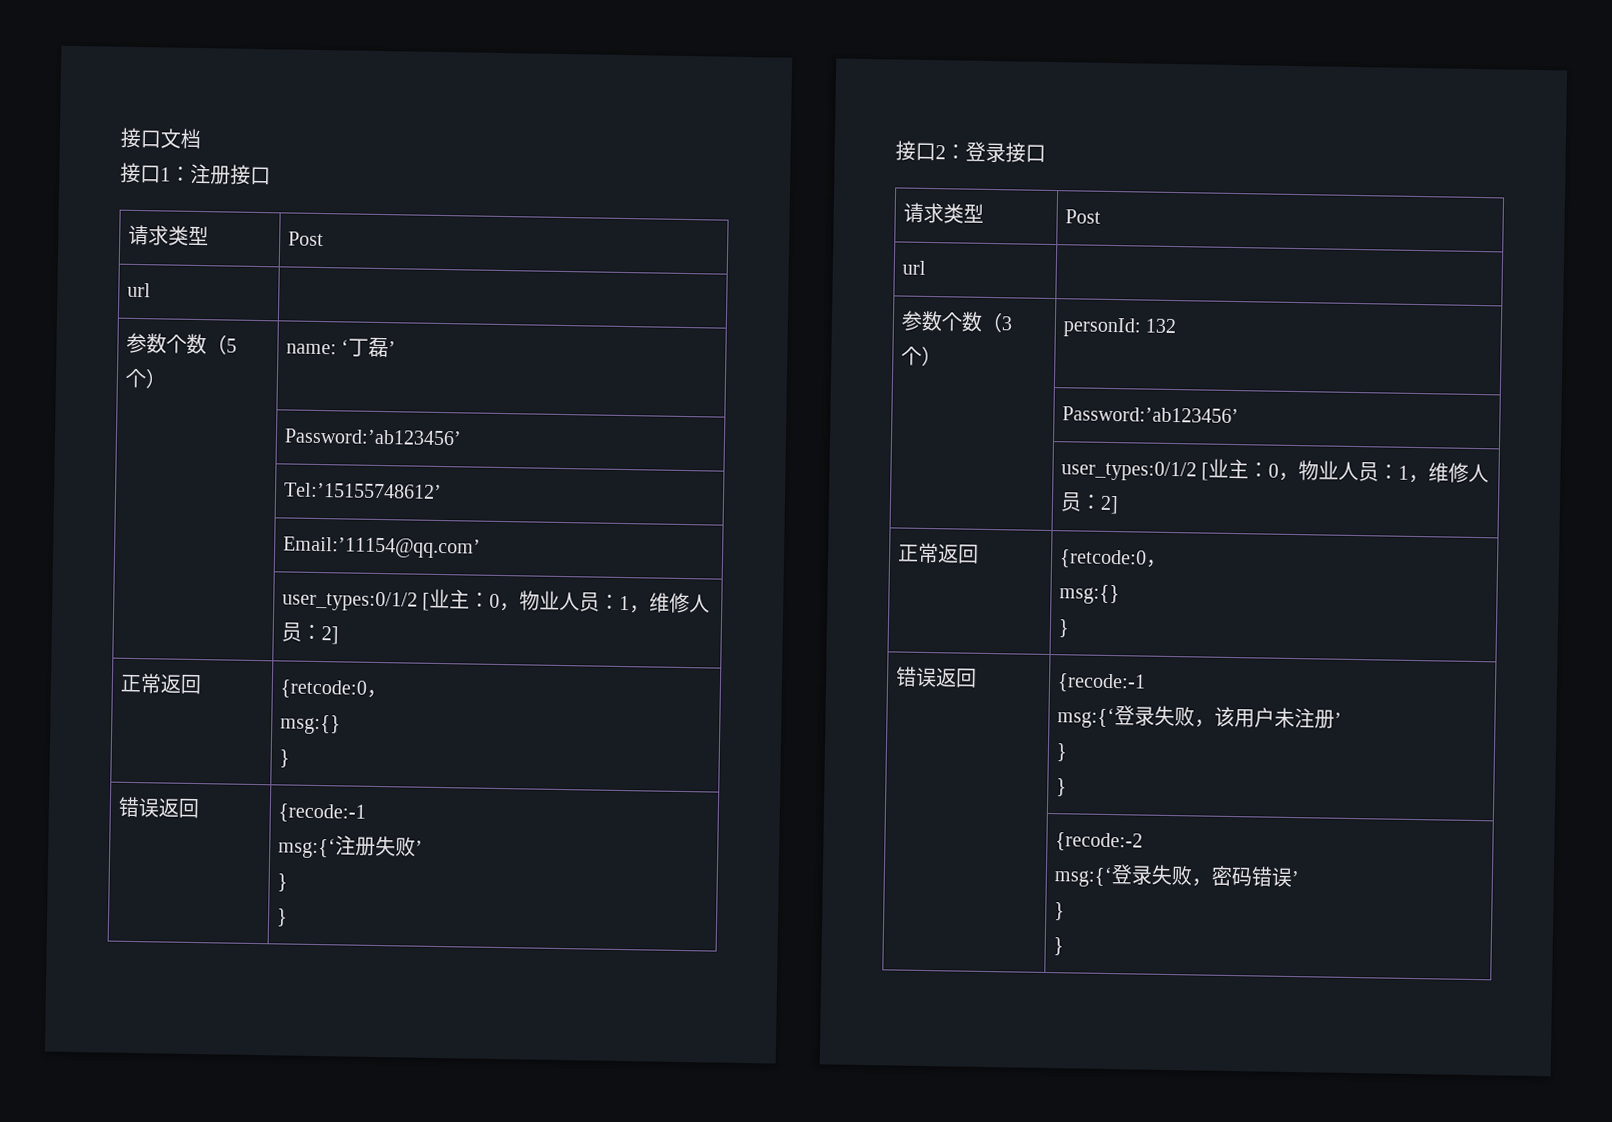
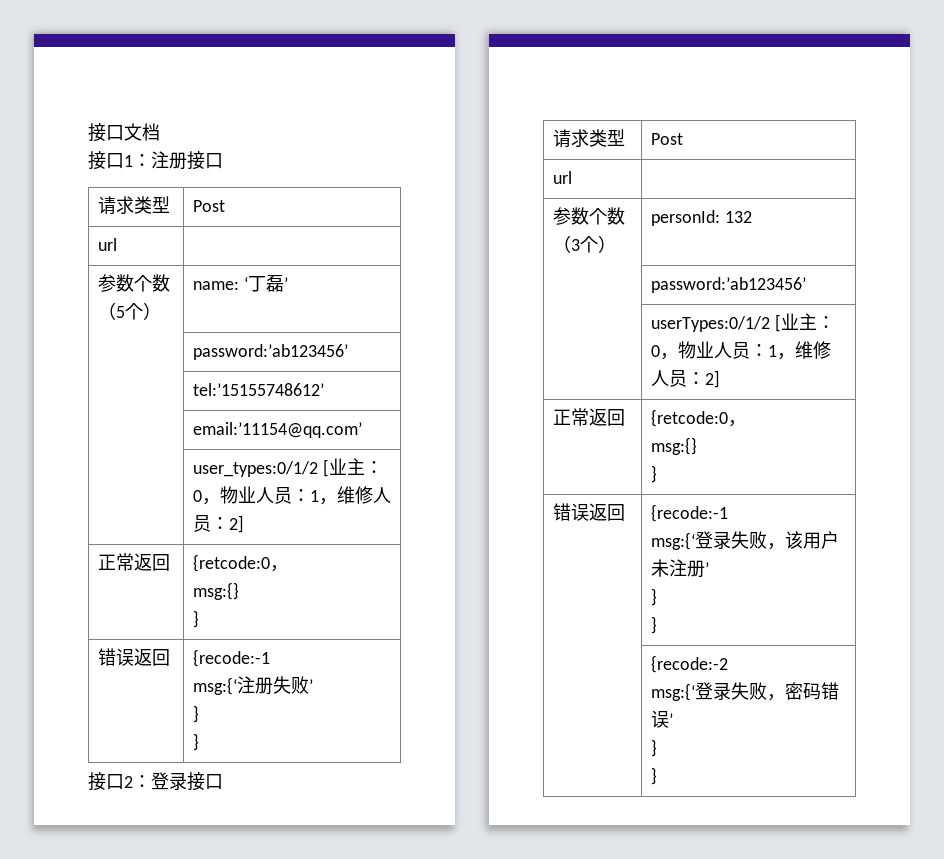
  参数个数（5个） | name: ‘丁磊’
- | Password:’ab123456’
- | Tel:’15155748612’
- | Email:’11154@qq.com’
+ | password:’ab123456’
+ | tel:’15155748612’
+ | email:’11154@qq.com’
  参数个数（3个） | personId: 132
- | Password:’ab123456’
- | user_types:0/1/2 [业主：0，物业人员：1，维修人员：2]
+ | password:’ab123456’
+ | userTypes:0/1/2 [业主：0，物业人员：1，维修人员：2]

